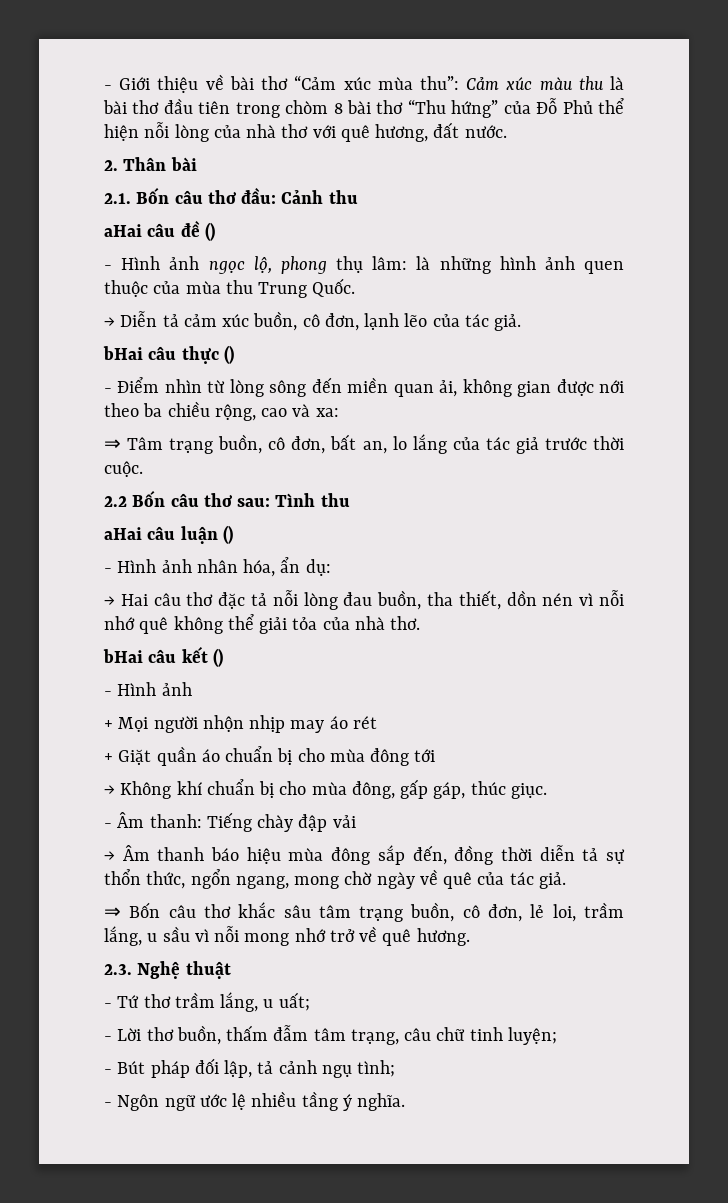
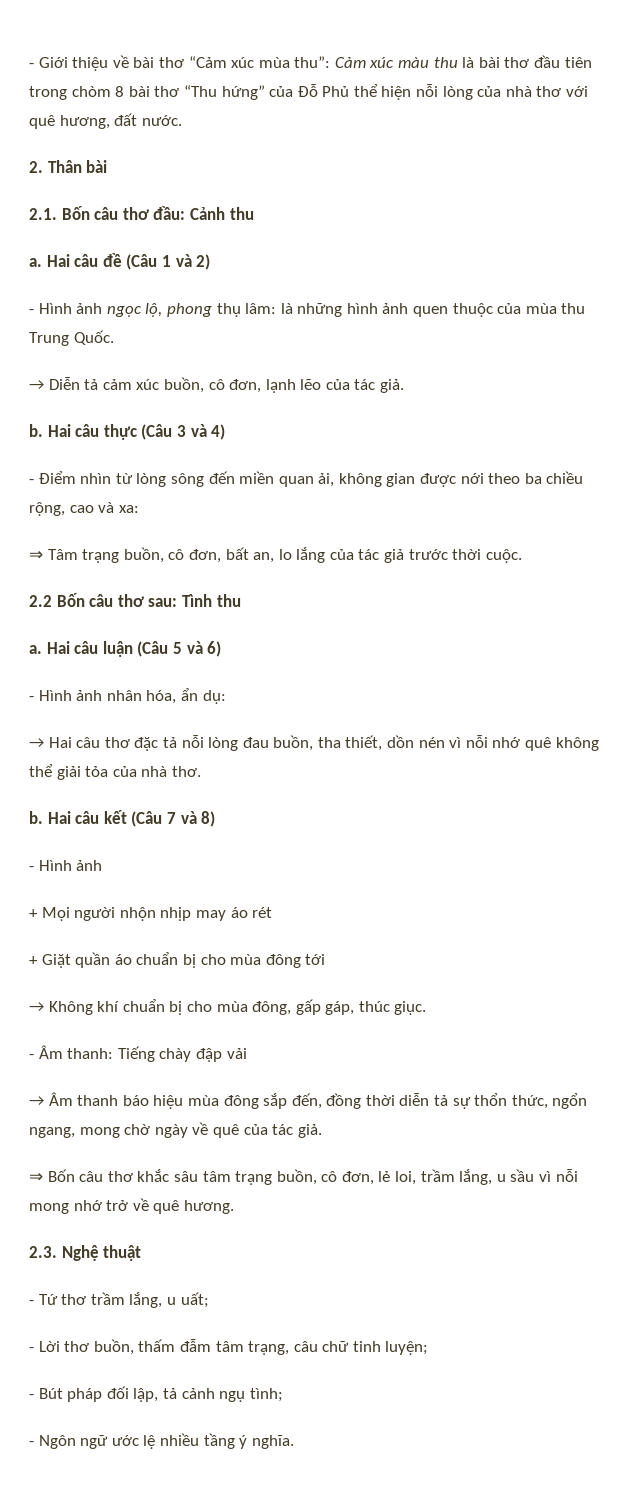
- aHai câu đề ()
+ a. Hai câu đề (Câu 1 và 2)
- bHai câu thực ()
+ b. Hai câu thực (Câu 3 và 4)
- aHai câu luận ()
+ a. Hai câu luận (Câu 5 và 6)
- bHai câu kết ()
+ b. Hai câu kết (Câu 7 và 8)

